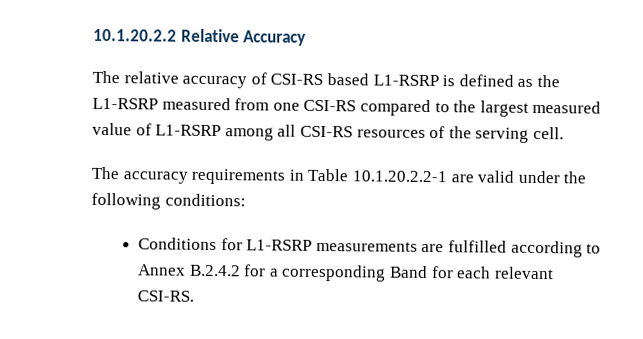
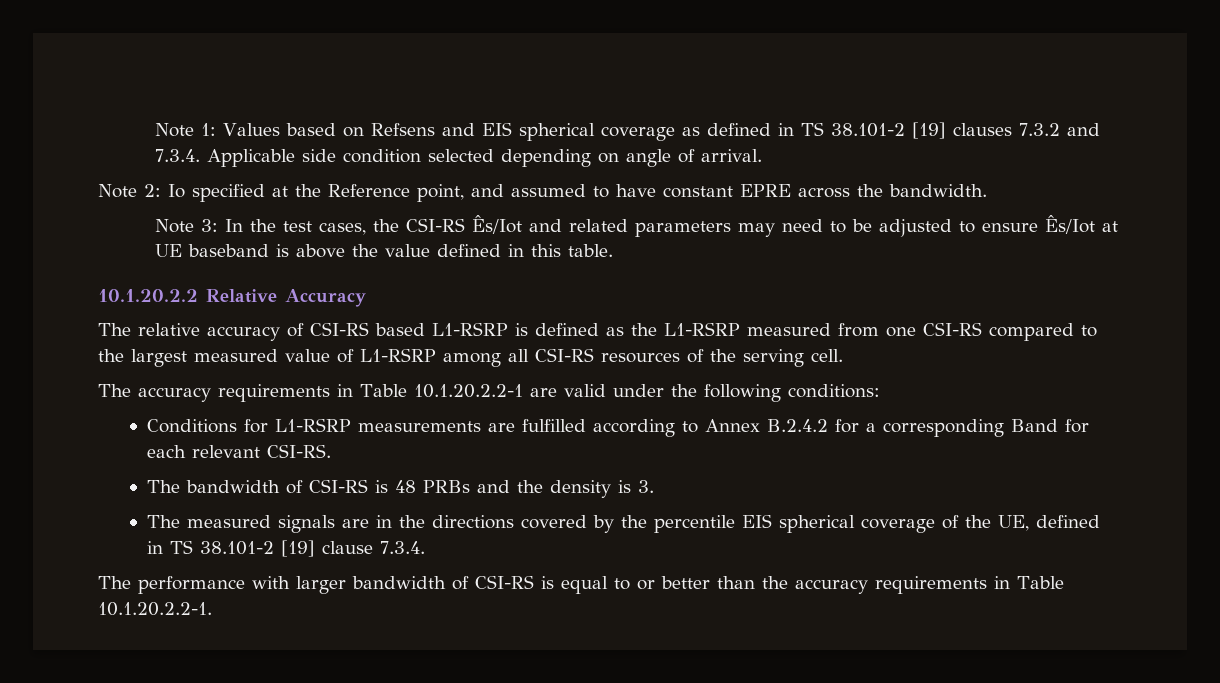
+ Note 1: Values based on Refsens and EIS spherical coverage as defined in TS 38.101-2 [19] clauses 7.3.2 and 7.3.4. Applicable side condition selected depending on angle of arrival.
+ Note 2: Io specified at the Reference point, and assumed to have constant EPRE across the bandwidth.
+ Note 3: In the test cases, the CSI-RS Ês/Iot and related parameters may need to be adjusted to ensure Ês/Iot at UE baseband is above the value defined in this table.
+ The bandwidth of CSI-RS is 48 PRBs and the density is 3.
+ The measured signals are in the directions covered by the percentile EIS spherical coverage of the UE, defined in TS 38.101-2 [19] clause 7.3.4.
+ The performance with larger bandwidth of CSI-RS is equal to or better than the accuracy requirements in Table 10.1.20.2.2-1.

